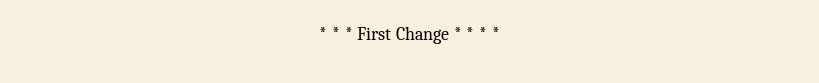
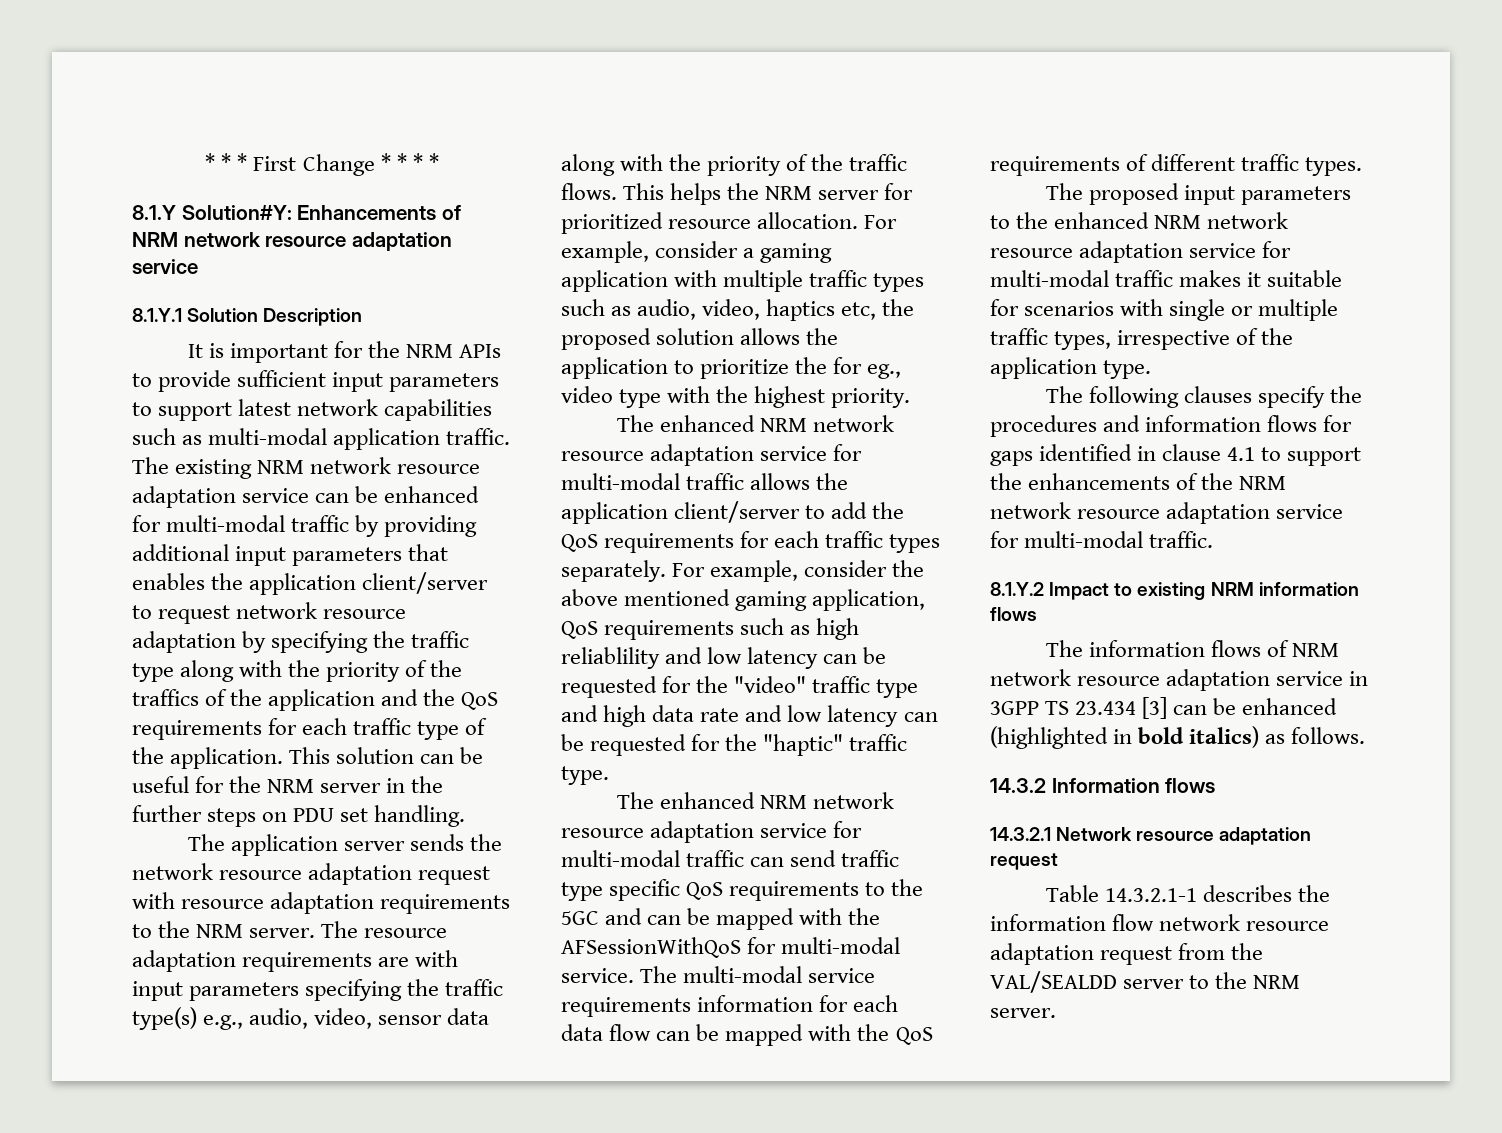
+ 8.1.Y Solution#Y: Enhancements of NRM network resource adaptation service
+ 8.1.Y.1 Solution Description
+ It is important for the NRM APIs to provide sufficient input parameters to support latest network capabilities such as multi-modal application traffic. The existing NRM network resource adaptation service can be enhanced for multi-modal traffic by providing additional input parameters that enables the application client/server to request network resource adaptation by specifying the traffic type along with the priority of the traffics of the application and the QoS requirements for each traffic type of the application. This solution can be useful for the NRM server in the further steps on PDU set handling.
+ The application server sends the network resource adaptation request with resource adaptation requirements to the NRM server. The resource adaptation requirements are with input parameters specifying the traffic type(s) e.g., audio, video, sensor data along with the priority of the traffic flows. This helps the NRM server for prioritized resource allocation. For example, consider a gaming application with multiple traffic types such as audio, video, haptics etc, the proposed solution allows the application to prioritize the for eg., video type with the highest priority.
+ The enhanced NRM network resource adaptation service for multi-modal traffic allows the application client/server to add the QoS requirements for each traffic types separately. For example, consider the above mentioned gaming application, QoS requirements such as high reliablility and low latency can be requested for the "video" traffic type and high data rate and low latency can be requested for the "haptic" traffic type.
+ The enhanced NRM network resource adaptation service for multi-modal traffic can send traffic type specific QoS requirements to the 5GC and can be mapped with the AFSessionWithQoS for multi-modal service. The multi-modal service requirements information for each data flow can be mapped with the QoS requirements of different traffic types.
+ The proposed input parameters to the enhanced NRM network resource adaptation service for multi-modal traffic makes it suitable for scenarios with single or multiple traffic types, irrespective of the application type.
+ The following clauses specify the procedures and information flows for gaps identified in clause 4.1 to support the enhancements of the NRM network resource adaptation service for multi-modal traffic.
+ 8.1.Y.2 Impact to existing NRM information flows
+ The information flows of NRM network resource adaptation service in 3GPP TS 23.434 [3] can be enhanced (highlighted in bold italics) as follows.
+ 14.3.2 Information flows
+ 14.3.2.1 Network resource adaptation request
+ Table 14.3.2.1-1 describes the information flow network resource adaptation request from the VAL/SEALDD server to the NRM server.

